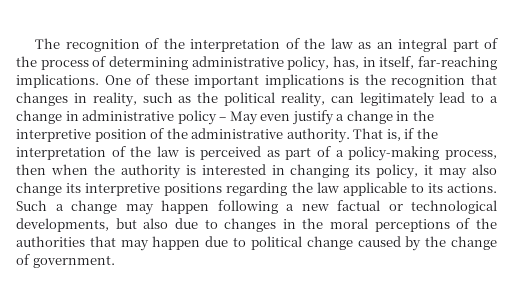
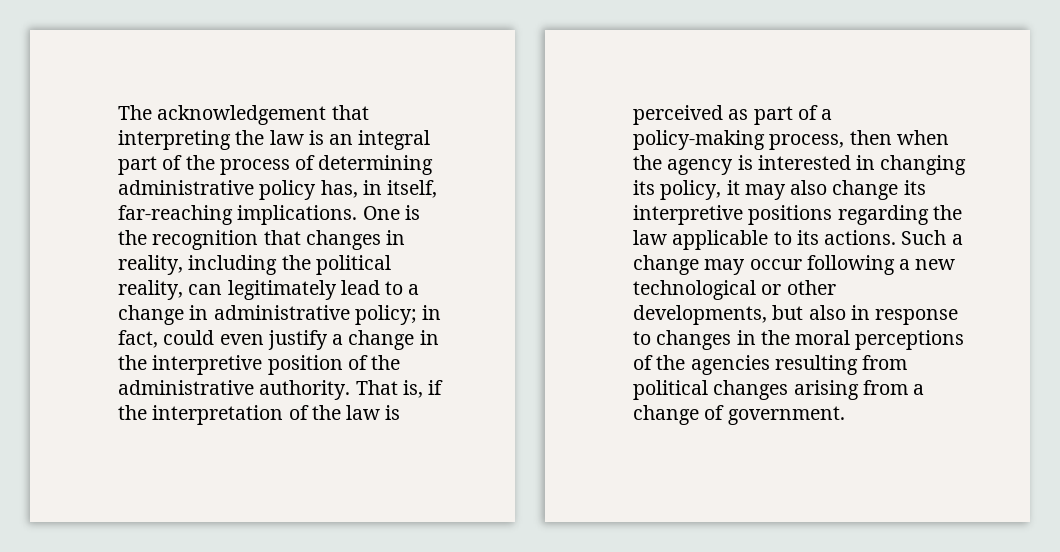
- The recognition of the interpretation of the law as an integral part of the process of determining administrative policy, has, in itself, far-reaching implications.
+ The acknowledgement that interpreting the law is an integral part of the process of determining administrative policy has, in itself, far-reaching implications.
- One of these important implications is the recognition that changes in reality, such as the political reality, can legitimately lead to a change in administrative policy – May even justify a change in the interpretive position of the administrative authority.
+ One is the recognition that changes in reality, including the political reality, can legitimately lead to a change in administrative policy; in fact, could even justify a change in the interpretive position of the administrative authority.
- That is, if the interpretation of the law is perceived as part of a policy-making process, then when the authority is interested in changing its policy, it may also change its interpretive positions regarding the law applicable to its actions.
+ That is, if the interpretation of the law is perceived as part of a policy-making process, then when the agency is interested in changing its policy, it may also change its interpretive positions regarding the law applicable to its actions.
- Such a change may happen following a new factual or technological developments, but also due to changes in the moral perceptions of the authorities that may happen due to political change caused by the change of government.
+ Such a change may occur following a new technological or other developments, but also in response to changes in the moral perceptions of the agencies resulting from political changes arising from a change of government.

